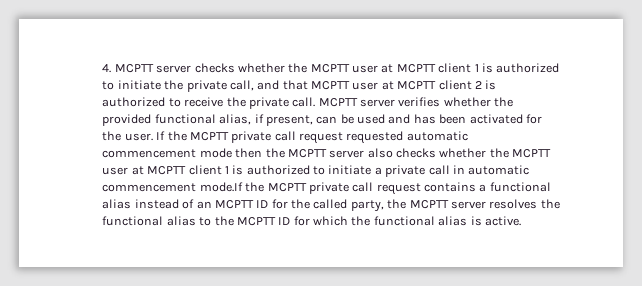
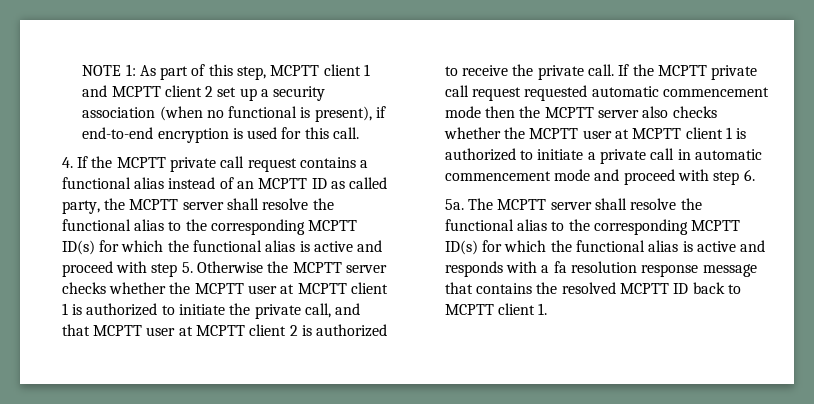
- 4. MCPTT server checks whether the MCPTT user at MCPTT client 1 is authorized to initiate the private call, and that MCPTT user at MCPTT client 2 is authorized to receive the private call.
+ NOTE 1: As part of this step, MCPTT client 1 and MCPTT client 2 set up a security association (when no functional is present), if end-to-end encryption is used for this call.
+ 4. If the MCPTT private call request contains a functional alias instead of an MCPTT ID as called party, the MCPTT server shall resolve the functional alias to the corresponding MCPTT ID(s) for which the functional alias is active and proceed with step 5. Otherwise the MCPTT server checks whether the MCPTT user at MCPTT client 1 is authorized to initiate the private call, and that MCPTT user at MCPTT client 2 is authorized to receive the private call.
- MCPTT server verifies whether the provided functional alias, if present, can be used and has been activated for the user.
- If the MCPTT private call request requested automatic commencement mode then the MCPTT server also checks whether the MCPTT user at MCPTT client 1 is authorized to initiate a private call in automatic commencement mode.If the MCPTT private call request contains a functional alias instead of an MCPTT ID for the called party, the MCPTT server resolves the functional alias to the MCPTT ID for which the functional alias is active.
+ If the MCPTT private call request requested automatic commencement mode then the MCPTT server also checks whether the MCPTT user at MCPTT client 1 is authorized to initiate a private call in automatic commencement mode and proceed with step 6.
+ 5a. The MCPTT server shall resolve the functional alias to the corresponding MCPTT ID(s) for which the functional alias is active and responds with a fa resolution response message that contains the resolved MCPTT ID back to MCPTT client 1.

